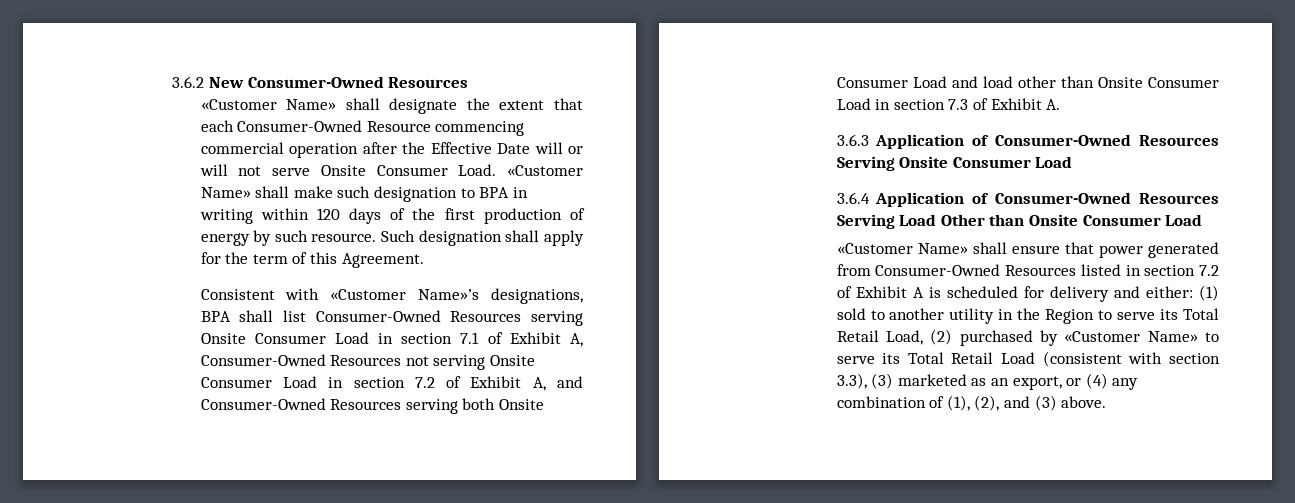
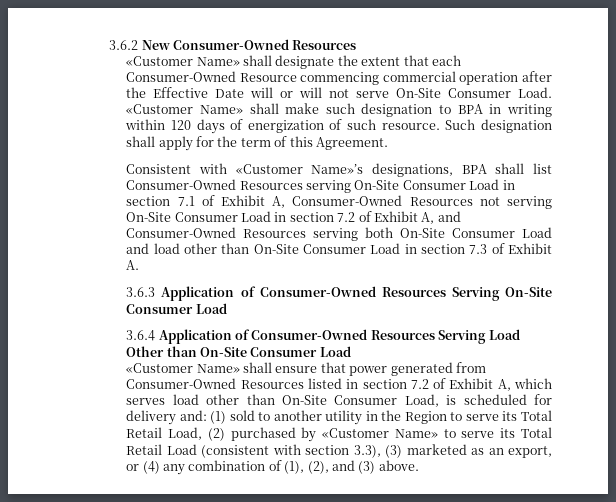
- «Customer Name» shall designate the extent that each Consumer-Owned Resource commencing commercial operation after the Effective Date will or will not serve Onsite Consumer Load.
+ «Customer Name» shall designate the extent that each Consumer-Owned Resource commencing commercial operation after the Effective Date will or will not serve On-Site Consumer Load.
- «Customer Name» shall make such designation to BPA in writing within 120 days of the first production of energy by such resource.
+ «Customer Name» shall make such designation to BPA in writing within 120 days of energization of such resource.
- Consistent with «Customer Name»’s designations, BPA shall list Consumer-Owned Resources serving Onsite Consumer Load in section 7.1 of Exhibit A, Consumer-Owned Resources not serving Onsite Consumer Load in section 7.2 of Exhibit A, and Consumer-Owned Resources serving both Onsite Consumer Load and load other than Onsite Consumer Load in section 7.3 of Exhibit A.
+ Consistent with «Customer Name»’s designations, BPA shall list Consumer-Owned Resources serving On-Site Consumer Load in section 7.1 of Exhibit A, Consumer-Owned Resources not serving On-Site Consumer Load in section 7.2 of Exhibit A, and Consumer-Owned Resources serving both On-Site Consumer Load and load other than On-Site Consumer Load in section 7.3 of Exhibit A.
- 3.6.3 Application of Consumer-Owned Resources Serving Onsite Consumer Load
+ 3.6.3 Application of Consumer-Owned Resources Serving On-Site Consumer Load
- 3.6.4 Application of Consumer-Owned Resources Serving Load Other than Onsite Consumer Load
+ 3.6.4 Application of Consumer-Owned Resources Serving Load Other than On-Site Consumer Load
- «Customer Name» shall ensure that power generated from Consumer-Owned Resources listed in section 7.2 of Exhibit A is scheduled for delivery and either:
+ «Customer Name» shall ensure that power generated from Consumer-Owned Resources listed in section 7.2 of Exhibit A, which serves load other than On-Site Consumer Load, is scheduled for delivery and:

